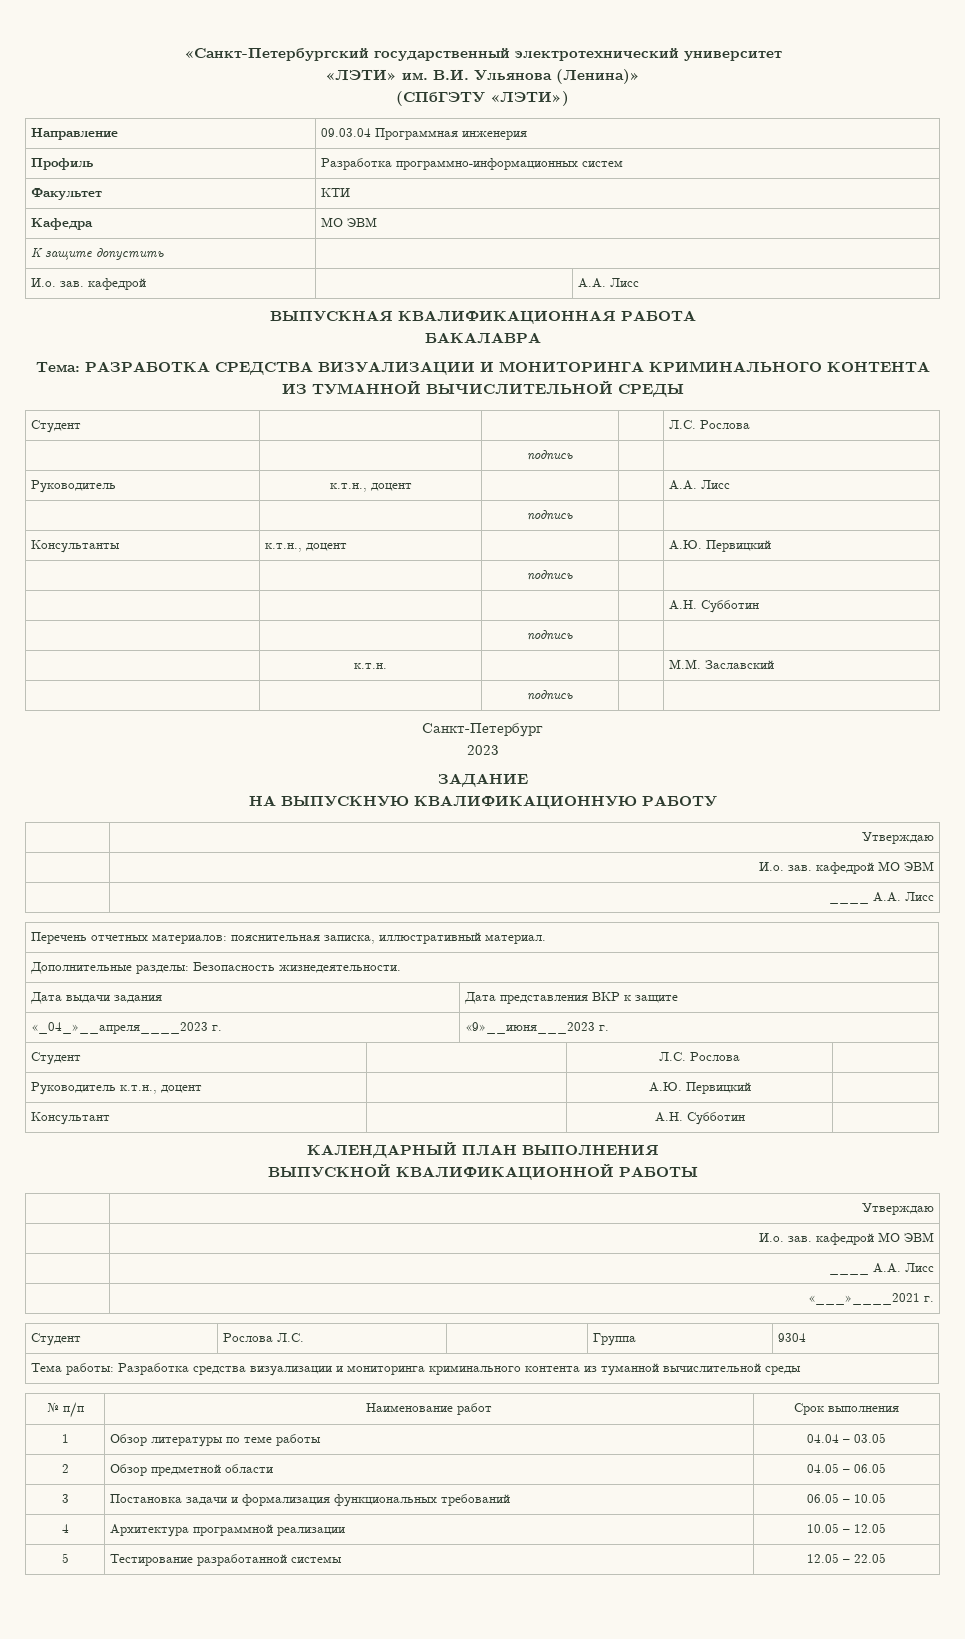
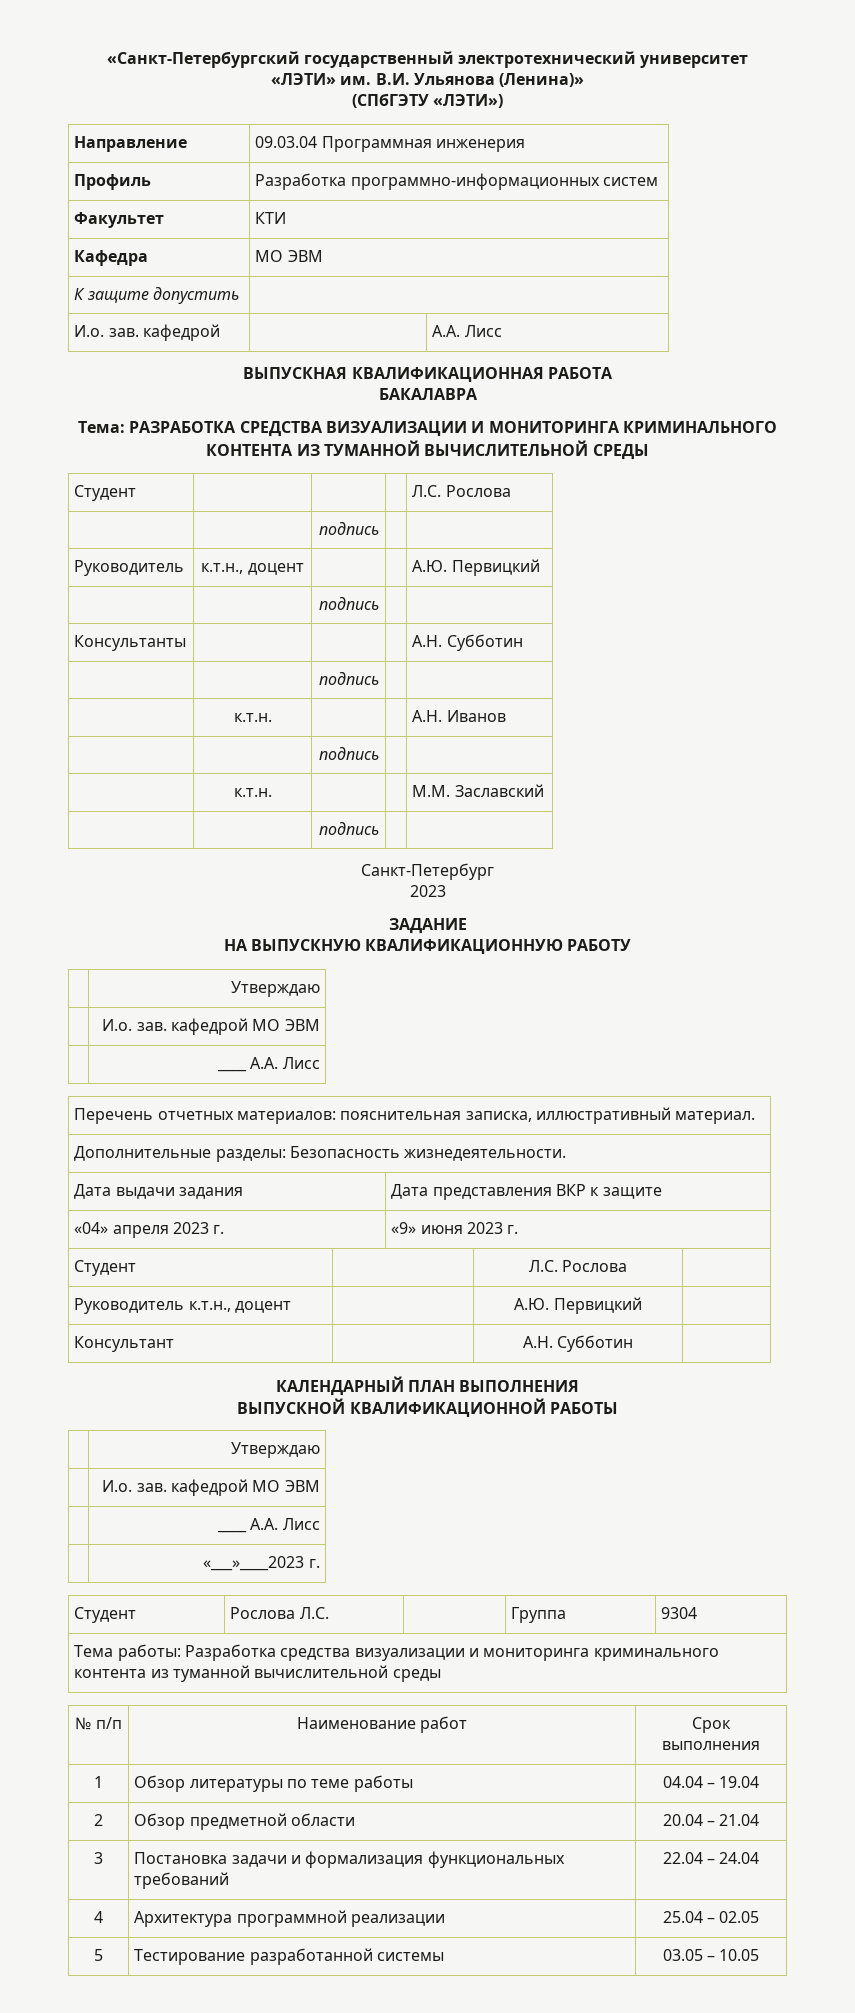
- Руководитель | к.т.н., доцент | | | А.А. Лисс
+ Руководитель | к.т.н., доцент | | | А.Ю. Первицкий
- Консультанты | к.т.н., доцент | | | А.Ю. Первицкий
+ Консультанты | | | | А.Н. Субботин
  | | подпись | |
- | | | | А.Н. Субботин
+ | к.т.н. | | | А.Н. Иванов
- «_04_»__апреля____2023 г. | «9»__июня___2023 г.
+ «04» апреля 2023 г. | «9» июня 2023 г.
- | «___»____2021 г.
+ | «___»____2023 г.
- 1 | Обзор литературы по теме работы | 04.04 – 03.05
+ 1 | Обзор литературы по теме работы | 04.04 – 19.04
- 2 | Обзор предметной области | 04.05 – 06.05
+ 2 | Обзор предметной области | 20.04 – 21.04
- 3 | Постановка задачи и формализация функциональных требований | 06.05 – 10.05
+ 3 | Постановка задачи и формализация функциональных требований | 22.04 – 24.04
- 4 | Архитектура программной реализации | 10.05 – 12.05
+ 4 | Архитектура программной реализации | 25.04 – 02.05
- 5 | Тестирование разработанной системы | 12.05 – 22.05
+ 5 | Тестирование разработанной системы | 03.05 – 10.05

